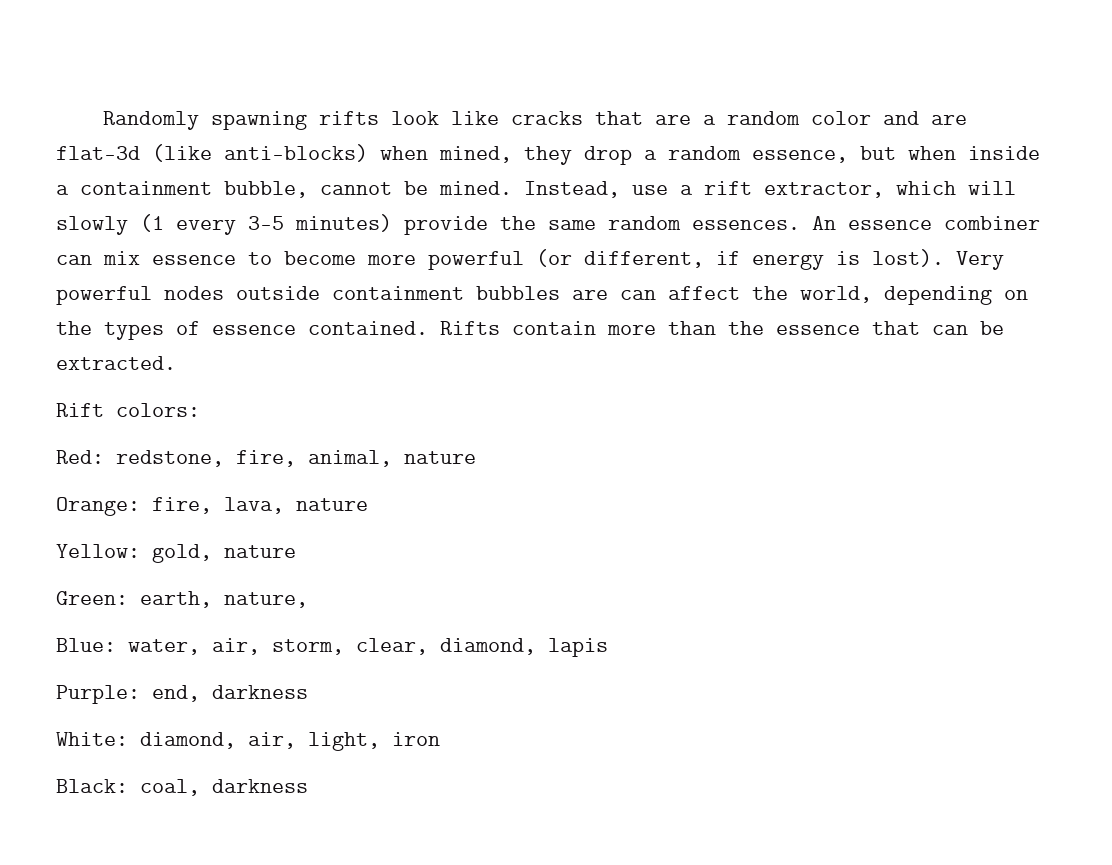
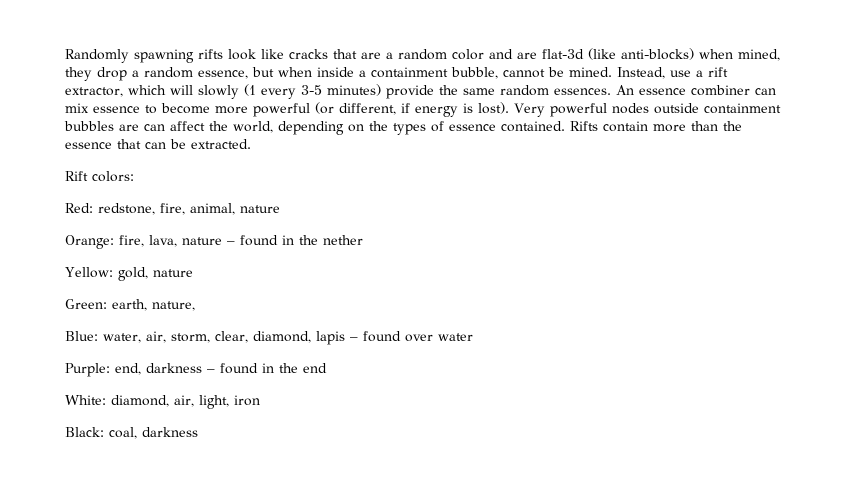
- Orange: fire, lava, nature
+ Orange: fire, lava, nature – found in the nether
- Blue: water, air, storm, clear, diamond, lapis
+ Blue: water, air, storm, clear, diamond, lapis – found over water
- Purple: end, darkness
+ Purple: end, darkness – found in the end

